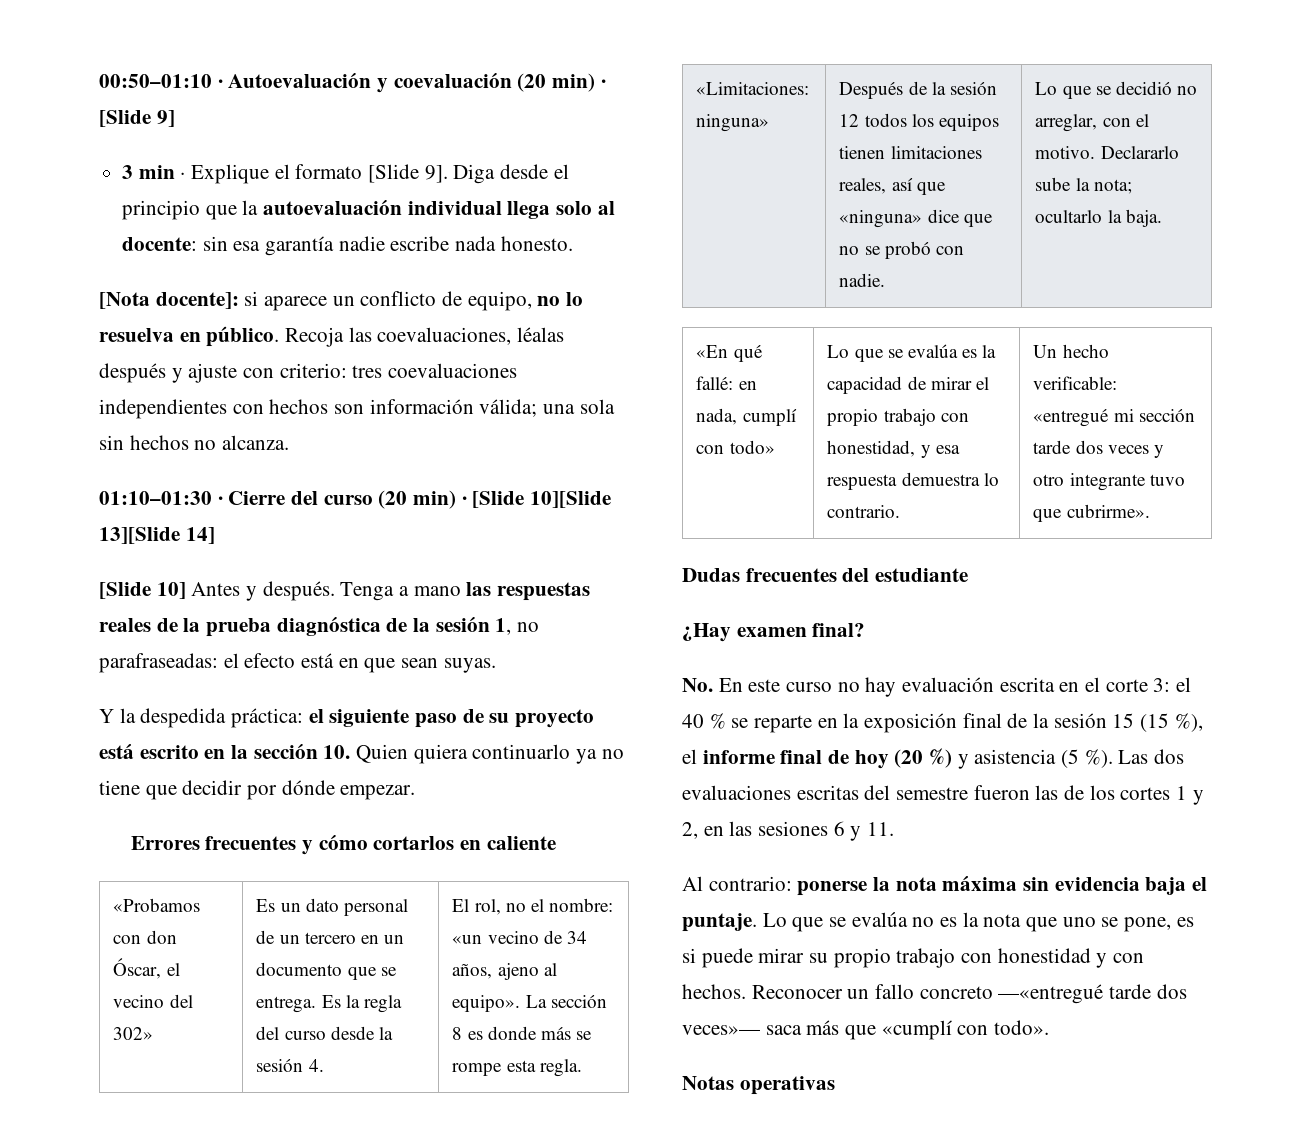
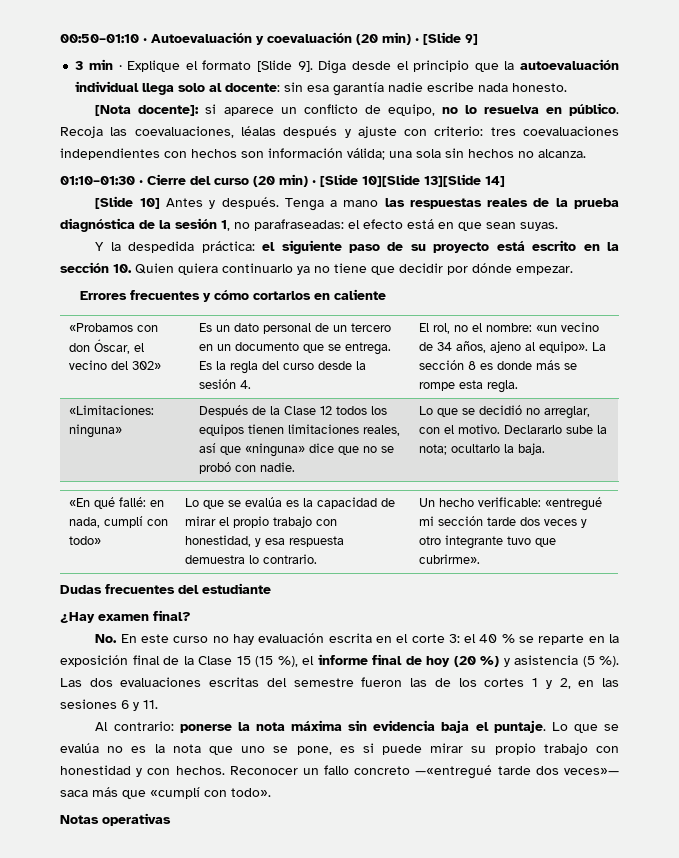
- «Limitaciones: ninguna» | Después de la sesión 12 todos los equipos tienen limitaciones reales, así que «ninguna» dice que no se probó con nadie. | Lo que se decidió no arreglar, con el motivo. Declararlo sube la nota; ocultarlo la baja.
+ «Limitaciones: ninguna» | Después de la Clase 12 todos los equipos tienen limitaciones reales, así que «ninguna» dice que no se probó con nadie. | Lo que se decidió no arreglar, con el motivo. Declararlo sube la nota; ocultarlo la baja.
- No. En este curso no hay evaluación escrita en el corte 3: el 40 % se reparte en la exposición final de la sesión 15 (15 %), el informe final de hoy (20 %) y asistencia (5 %).
+ No. En este curso no hay evaluación escrita en el corte 3: el 40 % se reparte en la exposición final de la Clase 15 (15 %), el informe final de hoy (20 %) y asistencia (5 %).

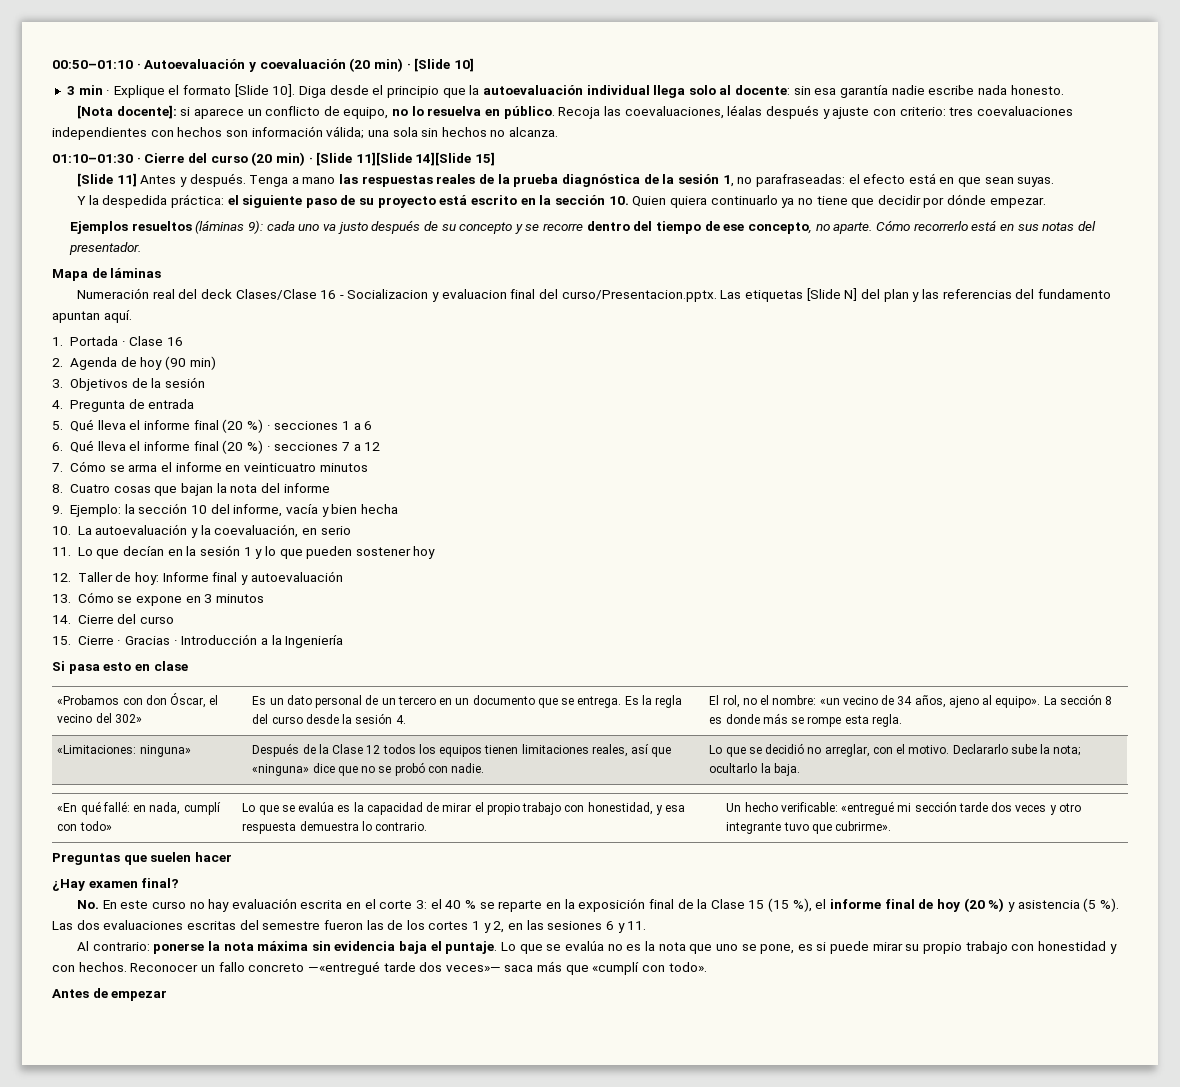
- 00:50–01:10 · Autoevaluación y coevaluación (20 min) · [Slide 9]
+ 00:50–01:10 · Autoevaluación y coevaluación (20 min) · [Slide 10]
- 3 min · Explique el formato [Slide 9].
+ 3 min · Explique el formato [Slide 10].
- 01:10–01:30 · Cierre del curso (20 min) · [Slide 10][Slide 13][Slide 14]
- [Slide 10] Antes y después.
+ 01:10–01:30 · Cierre del curso (20 min) · [Slide 11][Slide 14][Slide 15]
+ [Slide 11] Antes y después.
- Errores frecuentes y cómo cortarlos en caliente
+ Ejemplos resueltos (láminas 9): cada uno va justo después de su concepto y se recorre dentro del tiempo de ese concepto, no aparte. Cómo recorrerlo está en sus notas del presentador.
+ Mapa de láminas
+ Numeración real del deck Clases/Clase 16 - Socializacion y evaluacion final del curso/Presentacion.pptx. Las etiquetas [Slide N] del plan y las referencias del fundamento apuntan aquí.
+ 1. Portada · Clase 16
+ 2. Agenda de hoy (90 min)
+ 3. Objetivos de la sesión
+ 4. Pregunta de entrada
+ 5. Qué lleva el informe final (20 %) · secciones 1 a 6
+ 6. Qué lleva el informe final (20 %) · secciones 7 a 12
+ 7. Cómo se arma el informe en veinticuatro minutos
+ 8. Cuatro cosas que bajan la nota del informe
+ 9. Ejemplo: la sección 10 del informe, vacía y bien hecha
+ 10. La autoevaluación y la coevaluación, en serio
+ 11. Lo que decían en la sesión 1 y lo que pueden sostener hoy
+ 12. Taller de hoy: Informe final y autoevaluación
+ 13. Cómo se expone en 3 minutos
+ 14. Cierre del curso
+ 15. Cierre · Gracias · Introducción a la Ingeniería
+ Si pasa esto en clase
- Dudas frecuentes del estudiante
+ Preguntas que suelen hacer
- Notas operativas
+ Antes de empezar

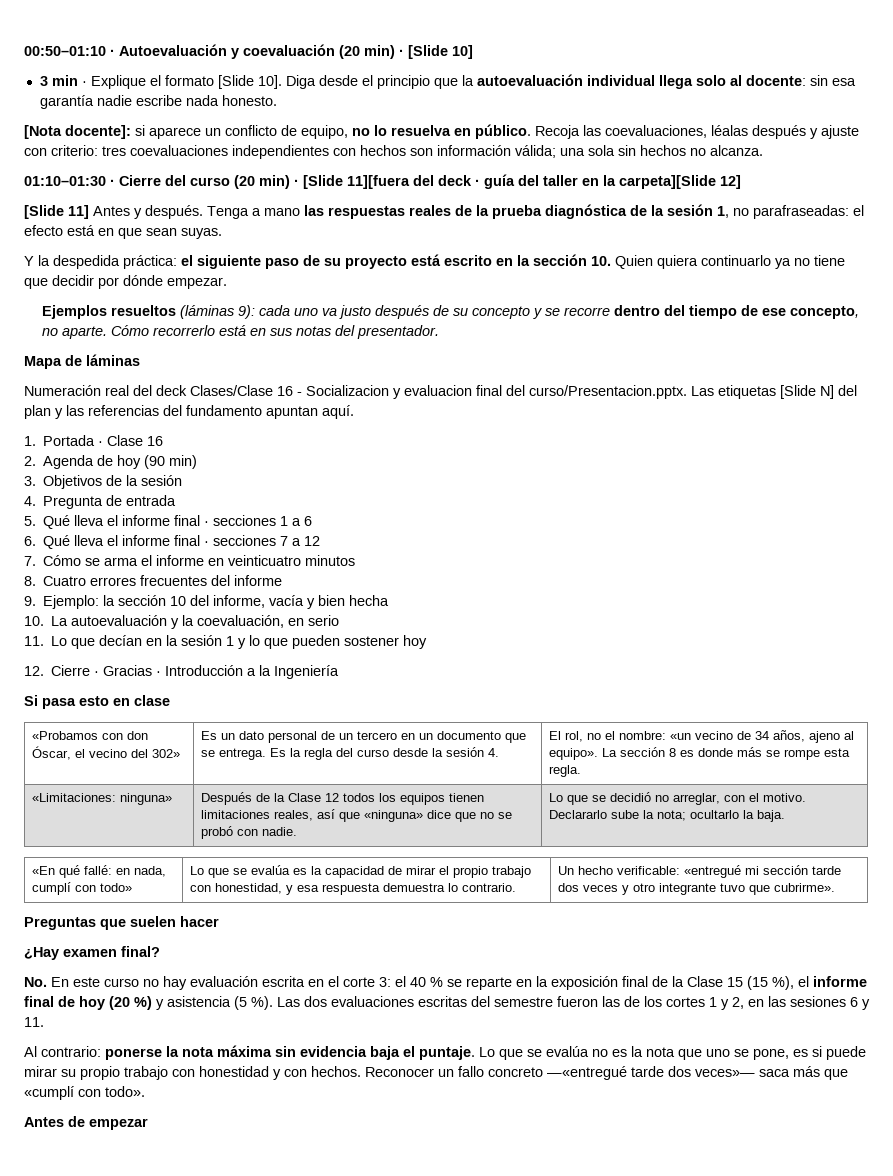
- 01:10–01:30 · Cierre del curso (20 min) · [Slide 11][Slide 14][Slide 15]
+ 01:10–01:30 · Cierre del curso (20 min) · [Slide 11][fuera del deck · guía del taller en la carpeta][Slide 12]
- 5. Qué lleva el informe final (20 %) · secciones 1 a 6
+ 5. Qué lleva el informe final · secciones 1 a 6
- 6. Qué lleva el informe final (20 %) · secciones 7 a 12
+ 6. Qué lleva el informe final · secciones 7 a 12
- 8. Cuatro cosas que bajan la nota del informe
+ 8. Cuatro errores frecuentes del informe
- 12. Taller de hoy: Informe final y autoevaluación
- 13. Cómo se expone en 3 minutos
- 14. Cierre del curso
- 15. Cierre · Gracias · Introducción a la Ingeniería
+ 12. Cierre · Gracias · Introducción a la Ingeniería

